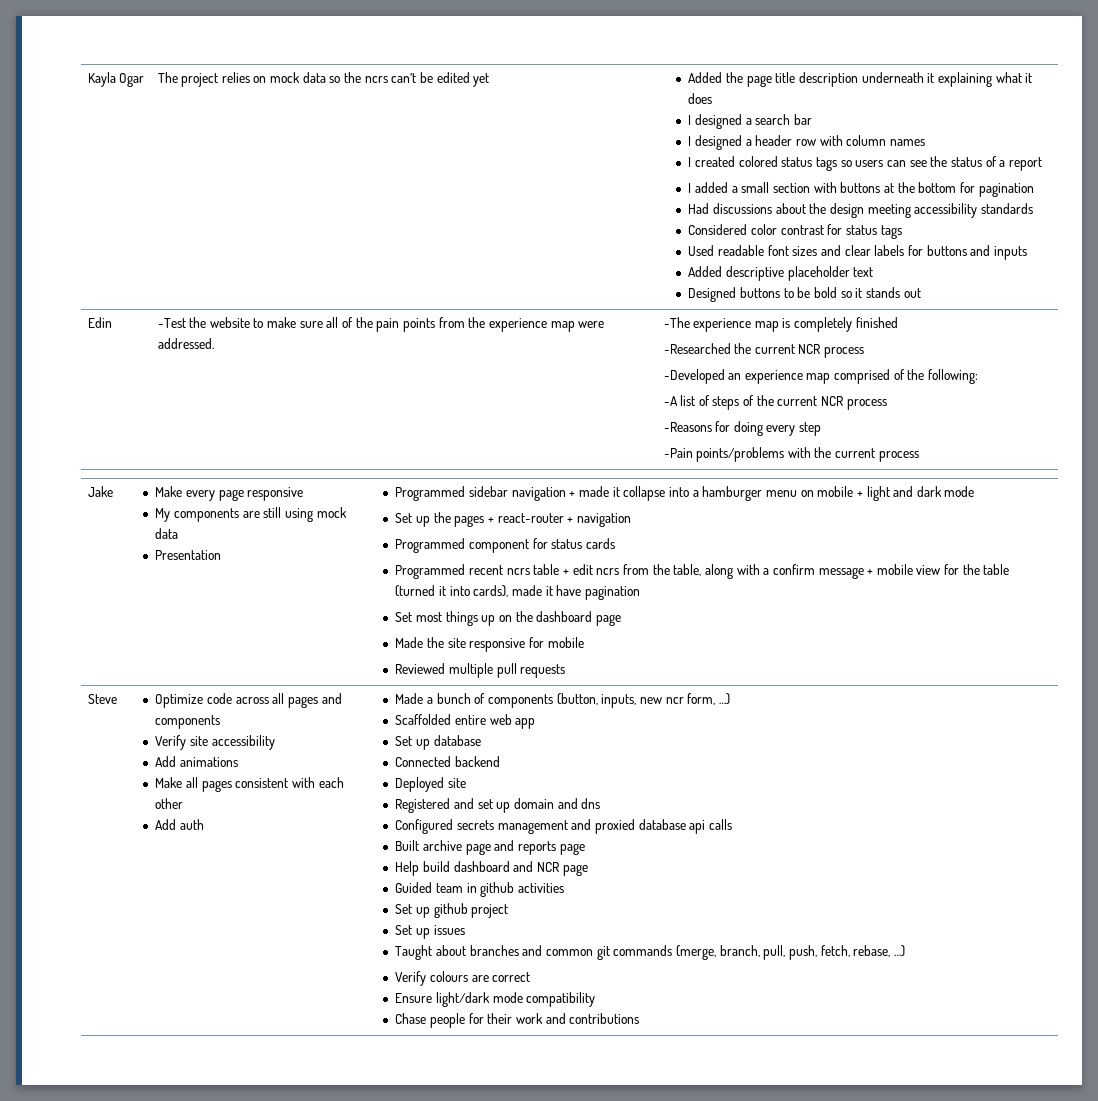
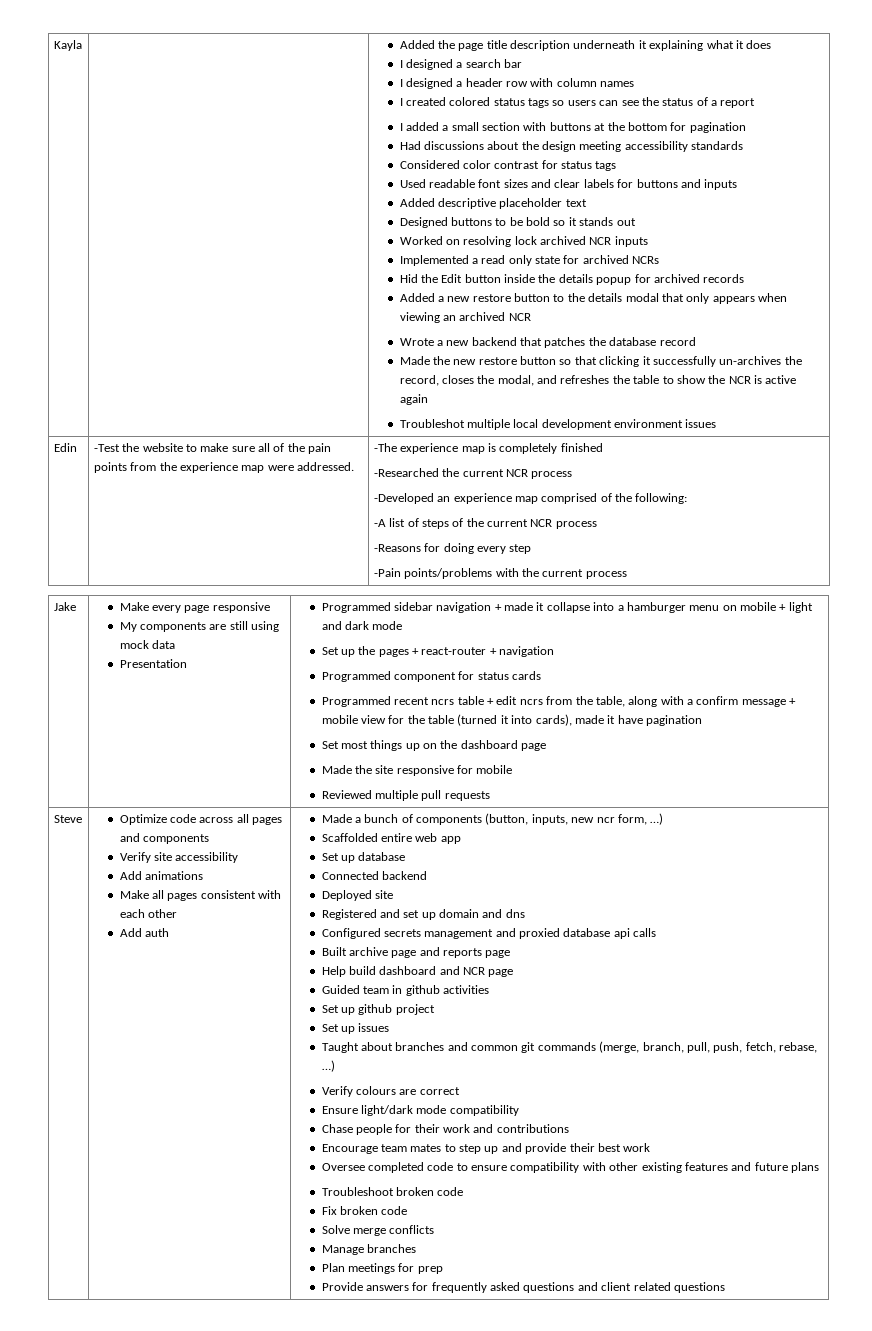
- Kayla Ogar | The project relies on mock data so the ncrs can’t be edited yet
+ Kayla
+ Worked on resolving lock archived NCR inputs
+ Implemented a read only state for archived NCRs
+ Hid the Edit button inside the details popup for archived records
+ Added a new restore button to the details modal that only appears when viewing an archived NCR
+ Wrote a new backend that patches the database record
+ Made the new restore button so that clicking it successfully un-archives the record, closes the modal, and refreshes the table to show the NCR is active again
+ Troubleshot multiple local development environment issues
+ Encourage team mates to step up and provide their best work
+ Oversee completed code to ensure compatibility with other existing features and future plans
+ Troubleshoot broken code
+ Fix broken code
+ Solve merge conflicts
+ Manage branches
+ Plan meetings for prep
+ Provide answers for frequently asked questions and client related questions

